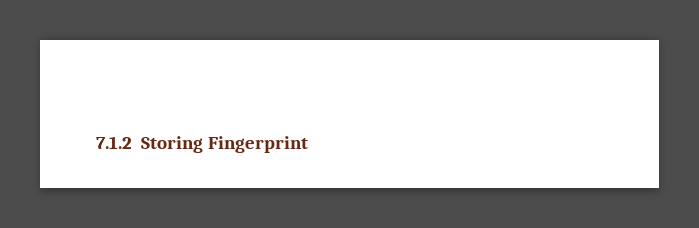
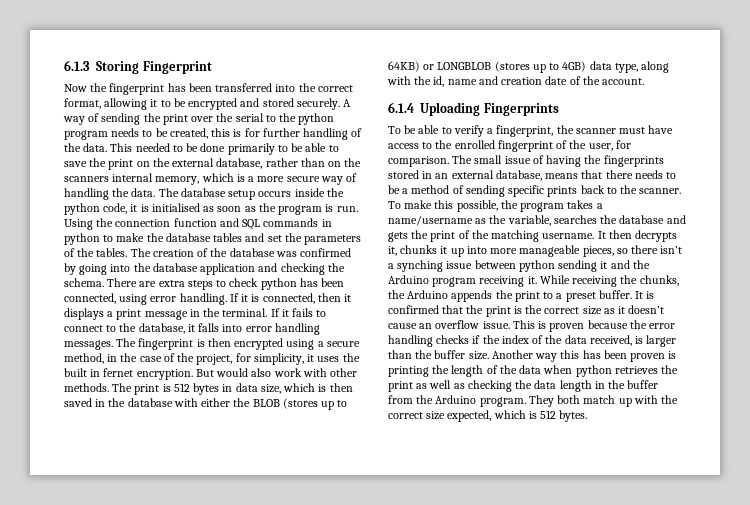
- 7.1.2 Storing Fingerprint
+ 6.1.3 Storing Fingerprint
+ Now the fingerprint has been transferred into the correct format, allowing it to be encrypted and stored securely. A way of sending the print over the serial to the python program needs to be created, this is for further handling of the data. This needed to be done primarily to be able to save the print on the external database, rather than on the scanners internal memory, which is a more secure way of handling the data. The database setup occurs inside the python code, it is initialised as soon as the program is run. Using the connection function and SQL commands in python to make the database tables and set the parameters of the tables. The creation of the database was confirmed by going into the database application and checking the schema. There are extra steps to check python has been connected, using error handling. If it is connected, then it displays a print message in the terminal. If it fails to connect to the database, it falls into error handling messages. The fingerprint is then encrypted using a secure method, in the case of the project, for simplicity, it uses the built in fernet encryption. But would also work with other methods. The print is 512 bytes in data size, which is then saved in the database with either the BLOB (stores up to 64KB) or LONGBLOB (stores up to 4GB) data type, along with the id, name and creation date of the account.
+ 6.1.4 Uploading Fingerprints
+ To be able to verify a fingerprint, the scanner must have access to the enrolled fingerprint of the user, for comparison. The small issue of having the fingerprints stored in an external database, means that there needs to be a method of sending specific prints back to the scanner. To make this possible, the program takes a name/username as the variable, searches the database and gets the print of the matching username. It then decrypts it, chunks it up into more manageable pieces, so there isn’t a synching issue between python sending it and the Arduino program receiving it. While receiving the chunks, the Arduino appends the print to a preset buffer. It is confirmed that the print is the correct size as it doesn’t cause an overflow issue. This is proven because the error handling checks if the index of the data received, is larger than the buffer size. Another way this has been proven is printing the length of the data when python retrieves the print as well as checking the data length in the buffer from the Arduino program. They both match up with the correct size expected, which is 512 bytes.

